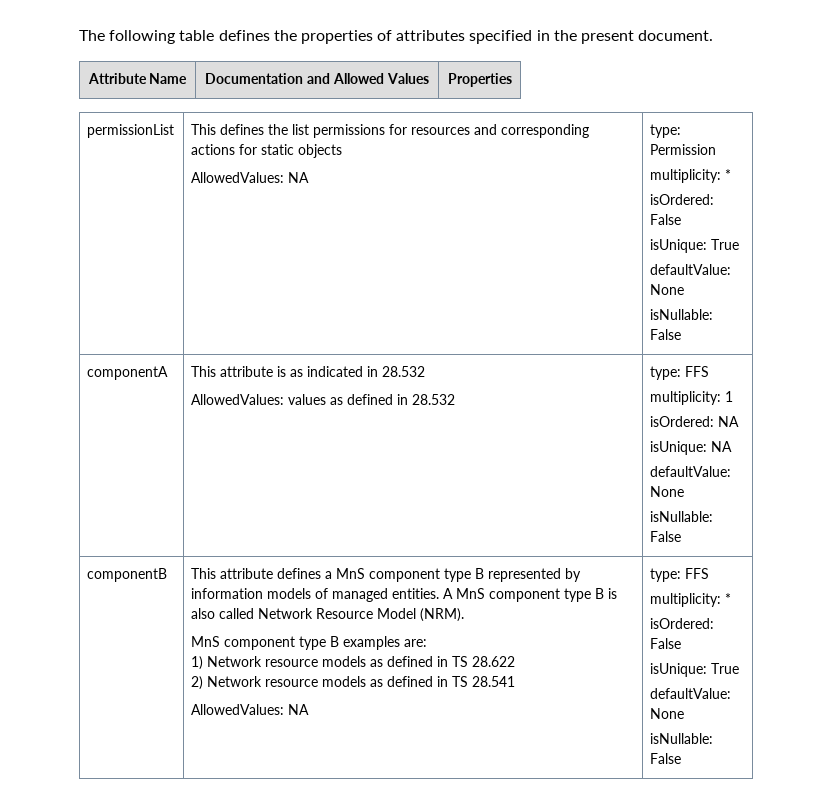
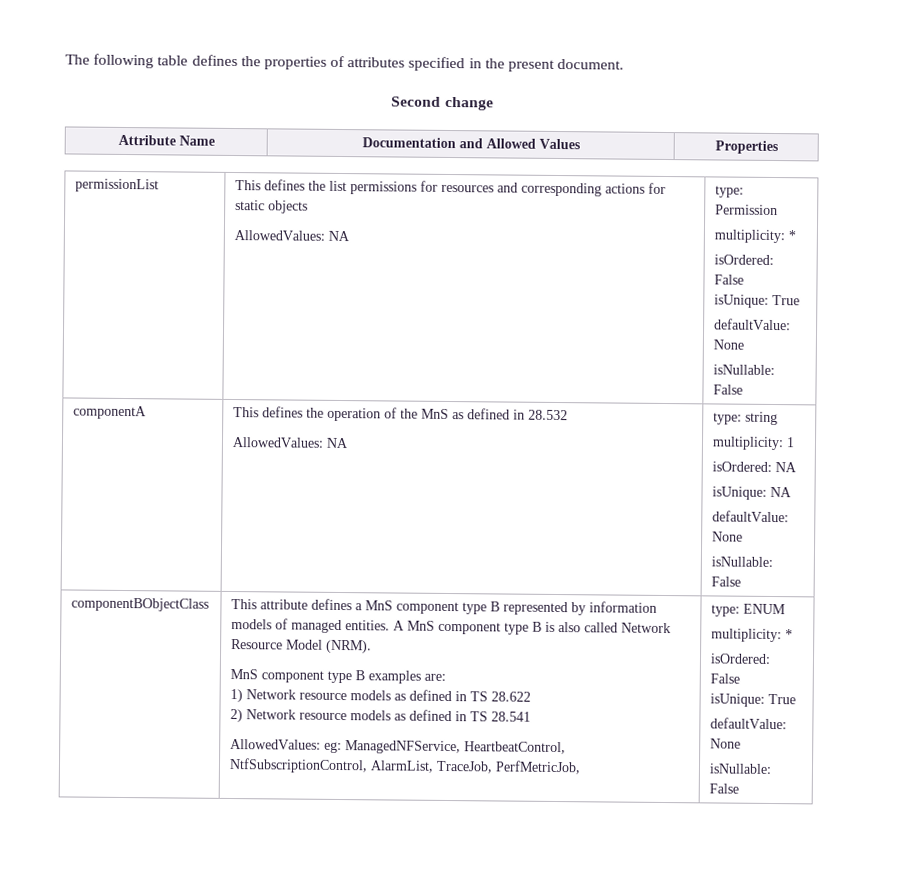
+ Second change
- componentA | This attribute is as indicated in 28.532
- AllowedValues: values as defined in 28.532 | type: FFS
+ componentA | This defines the operation of the MnS as defined in 28.532
+ AllowedValues: NA | type: string
- componentB
+ componentBObjectClass
- AllowedValues: NA | type: FFS
+ AllowedValues: eg: ManagedNFService, HeartbeatControl, NtfSubscriptionControl, AlarmList, TraceJob, PerfMetricJob, | type: ENUM

